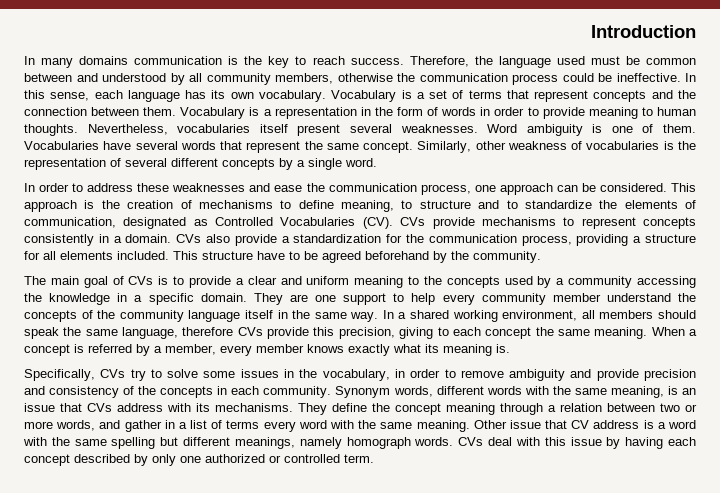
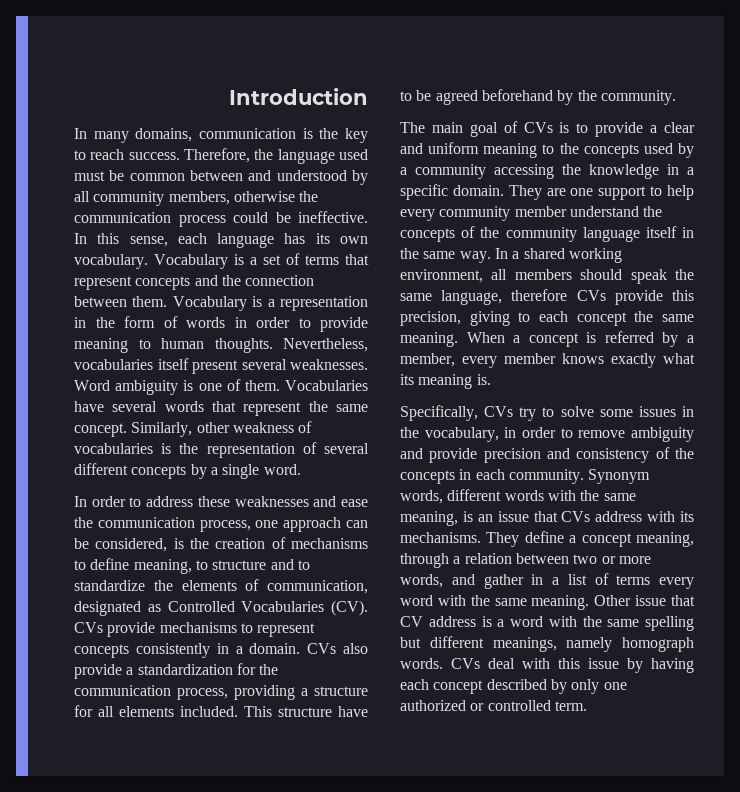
- In many domains communication is the key to reach success.
+ In many domains, communication is the key to reach success.
- In order to address these weaknesses and ease the communication process, one approach can be considered. This approach is the creation of mechanisms to define meaning, to structure and to standardize the elements of communication, designated as Controlled Vocabularies (CV). CVs provide mechanisms to represent concepts consistently in a domain.
+ In order to address these weaknesses and ease the communication process, one approach can be considered, is the creation of mechanisms to define meaning, to structure and to standardize the elements of communication, designated as Controlled Vocabularies (CV). CVs provide mechanisms to represent concepts consistently in a domain.
- They define the concept meaning through a relation between two or more words, and gather in a list of terms every word with the same meaning.
+ They define a concept meaning, through a relation between two or more words, and gather in a list of terms every word with the same meaning.

